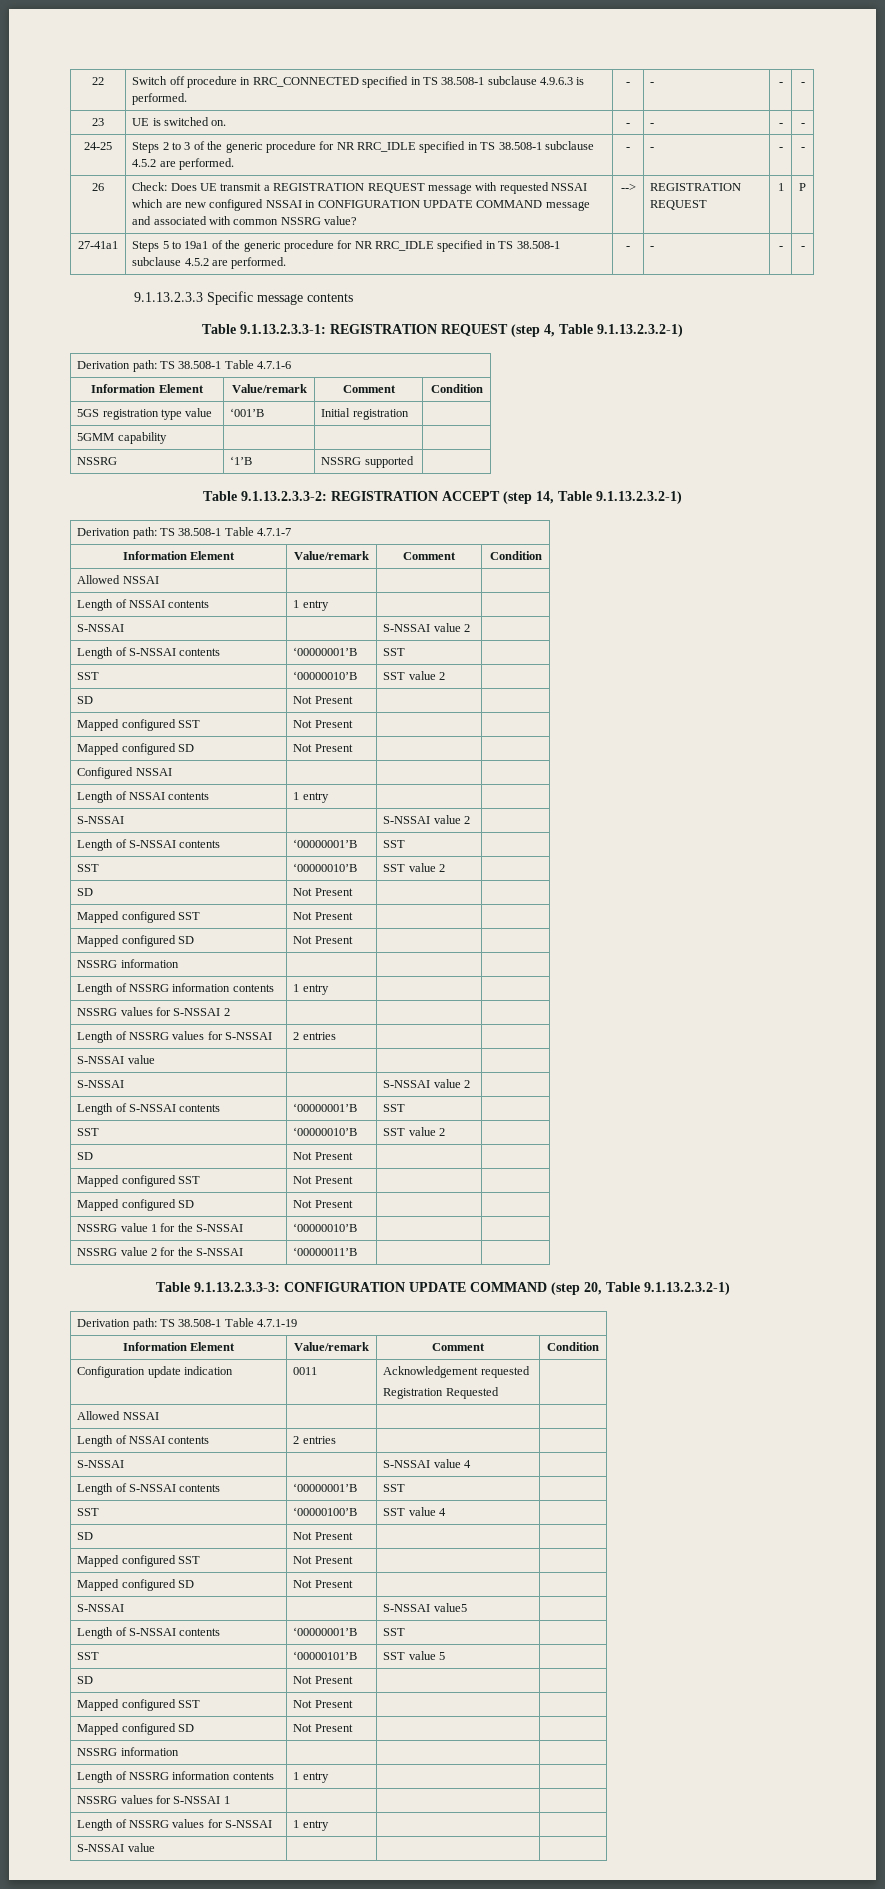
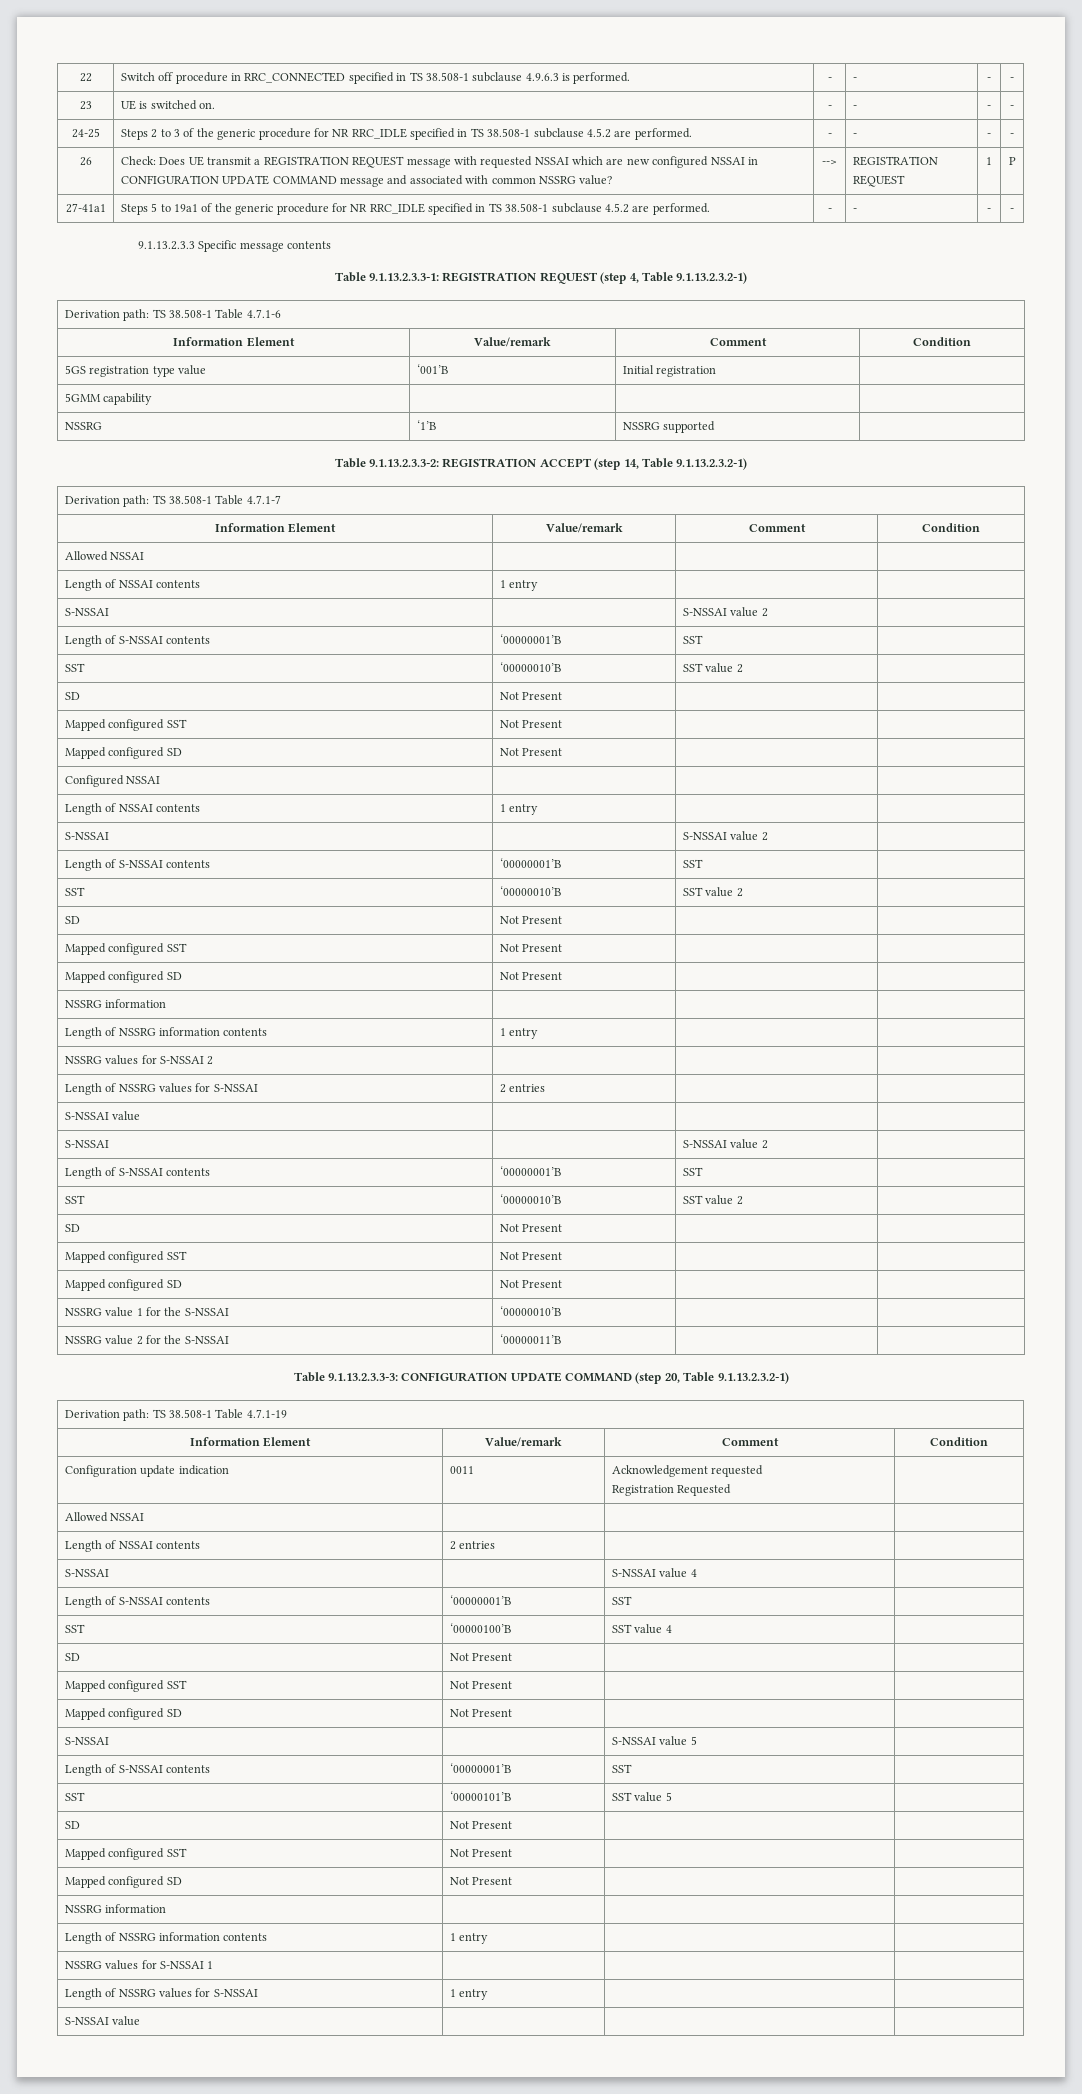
- S-NSSAI | | S-NSSAI value5 |
+ S-NSSAI | | S-NSSAI value 5 |

